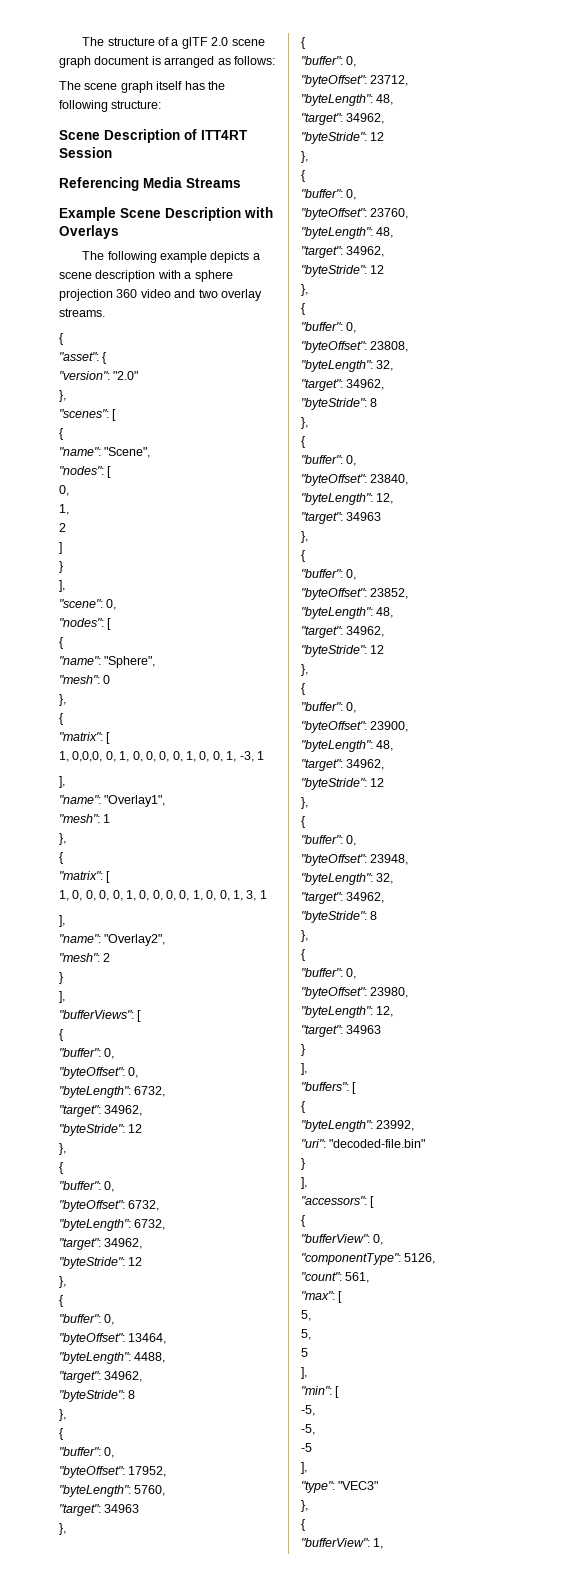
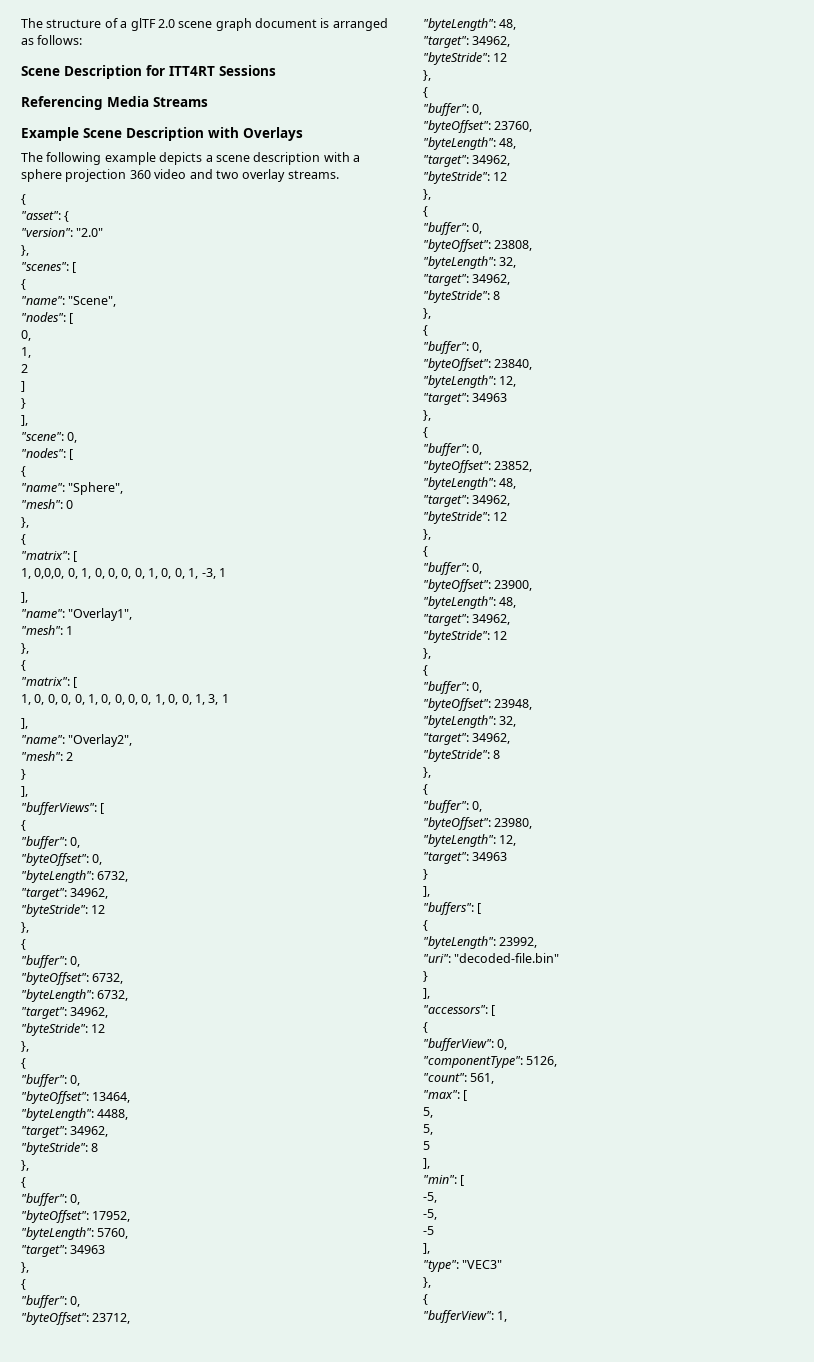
- The scene graph itself has the following structure:
- Scene Description of ITT4RT Session
+ Scene Description for ITT4RT Sessions

